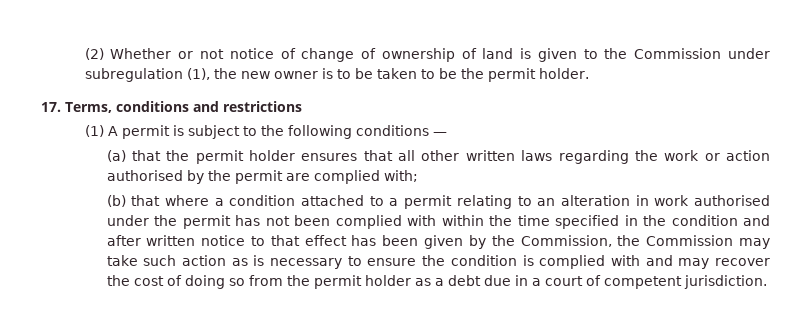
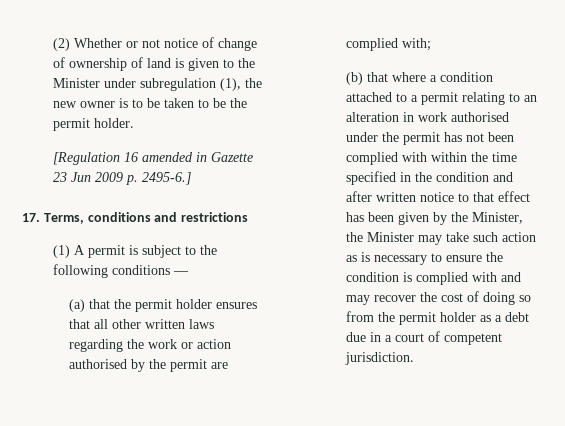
- (2) Whether or not notice of change of ownership of land is given to the Commission under subregulation (1), the new owner is to be taken to be the permit holder.
+ (2) Whether or not notice of change of ownership of land is given to the Minister under subregulation (1), the new owner is to be taken to be the permit holder.
+ [Regulation 16 amended in Gazette 23 Jun 2009 p. 2495-6.]
- (b) that where a condition attached to a permit relating to an alteration in work authorised under the permit has not been complied with within the time specified in the condition and after written notice to that effect has been given by the Commission, the Commission may take such action as is necessary to ensure the condition is complied with and may recover the cost of doing so from the permit holder as a debt due in a court of competent jurisdiction.
+ (b) that where a condition attached to a permit relating to an alteration in work authorised under the permit has not been complied with within the time specified in the condition and after written notice to that effect has been given by the Minister, the Minister may take such action as is necessary to ensure the condition is complied with and may recover the cost of doing so from the permit holder as a debt due in a court of competent jurisdiction.

